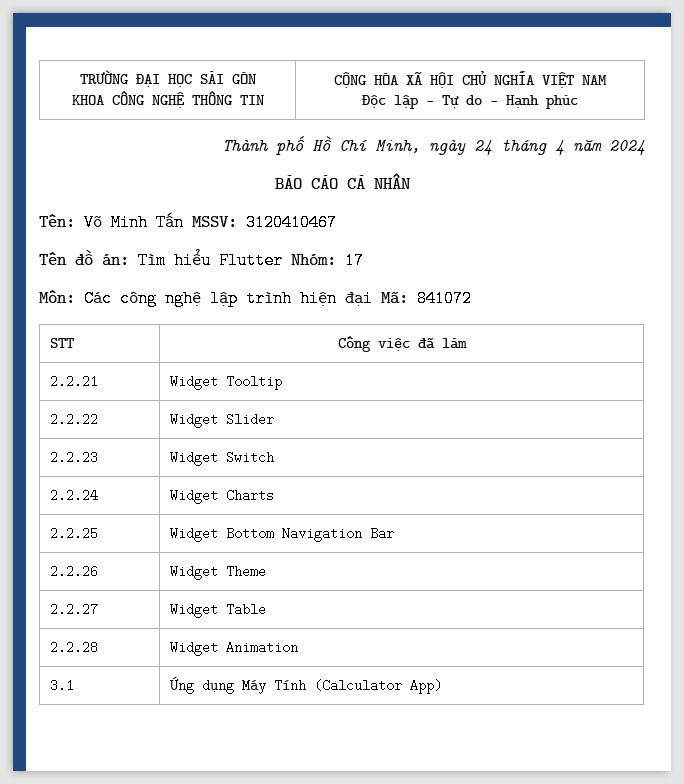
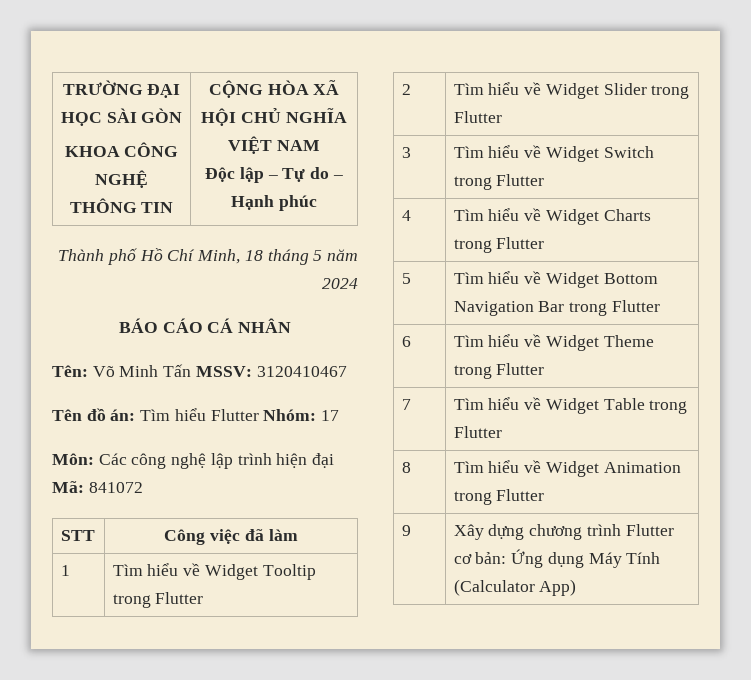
- Thành phố Hồ Chí Minh, ngày 24 tháng 4 năm 2024
+ Thành phố Hồ Chí Minh, 18 tháng 5 năm 2024
- 2.2.21 | Widget Tooltip
- 2.2.22 | Widget Slider
- 2.2.23 | Widget Switch
- 2.2.24 | Widget Charts
- 2.2.25 | Widget Bottom Navigation Bar
- 2.2.26 | Widget Theme
- 2.2.27 | Widget Table
- 2.2.28 | Widget Animation
- 3.1 | Ứng dụng Máy Tính (Calculator App)
+ 1 | Tìm hiểu về Widget Tooltip trong Flutter
+ 2 | Tìm hiểu về Widget Slider trong Flutter
+ 3 | Tìm hiểu về Widget Switch trong Flutter
+ 4 | Tìm hiểu về Widget Charts trong Flutter
+ 5 | Tìm hiểu về Widget Bottom Navigation Bar trong Flutter
+ 6 | Tìm hiểu về Widget Theme trong Flutter
+ 7 | Tìm hiểu về Widget Table trong Flutter
+ 8 | Tìm hiểu về Widget Animation trong Flutter
+ 9 | Xây dựng chương trình Flutter cơ bản: Ứng dụng Máy Tính (Calculator App)

